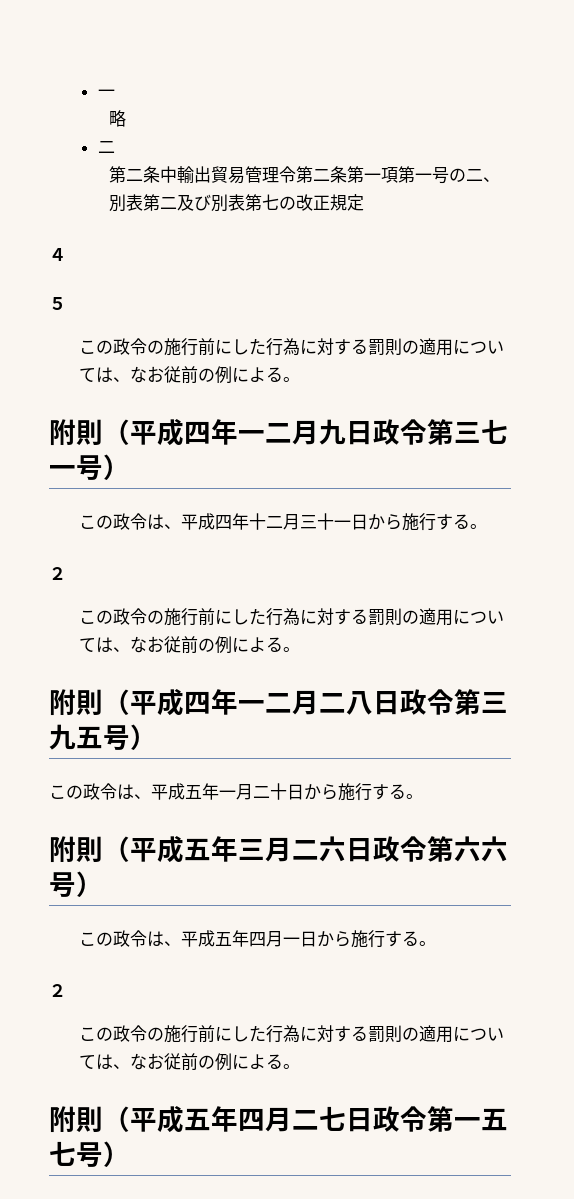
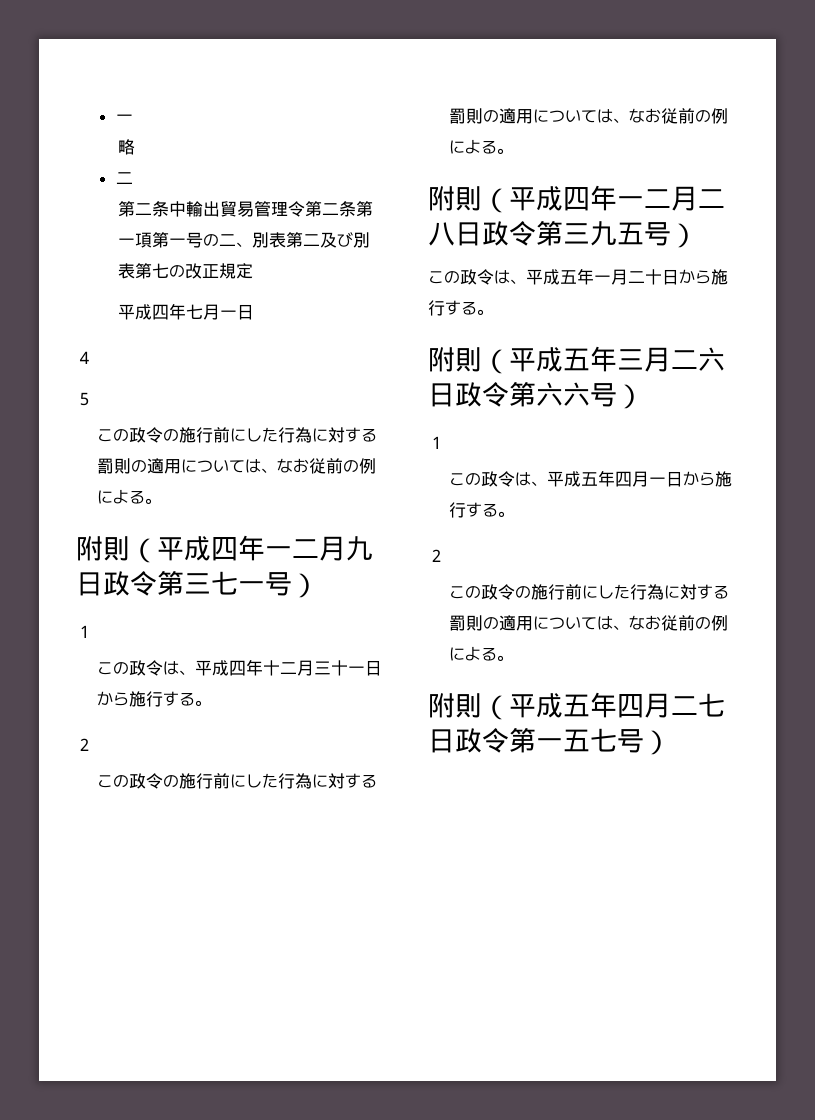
+ 平成四年七月一日
  附則（平成四年一二月九日政令第三七一号）
+ １
  附則（平成五年三月二六日政令第六六号）
+ １

